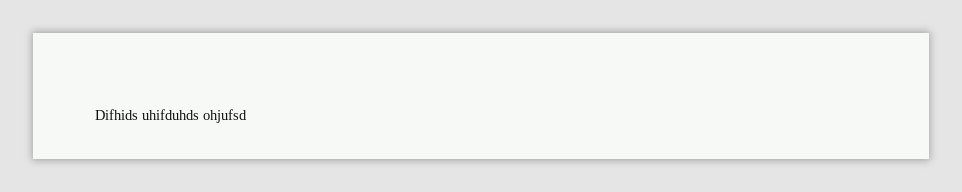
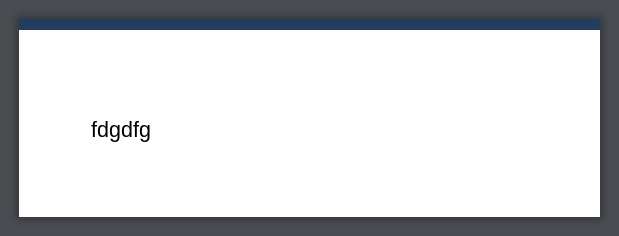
- Difhids uhifduhds ohjufsd
+ fdgdfg

